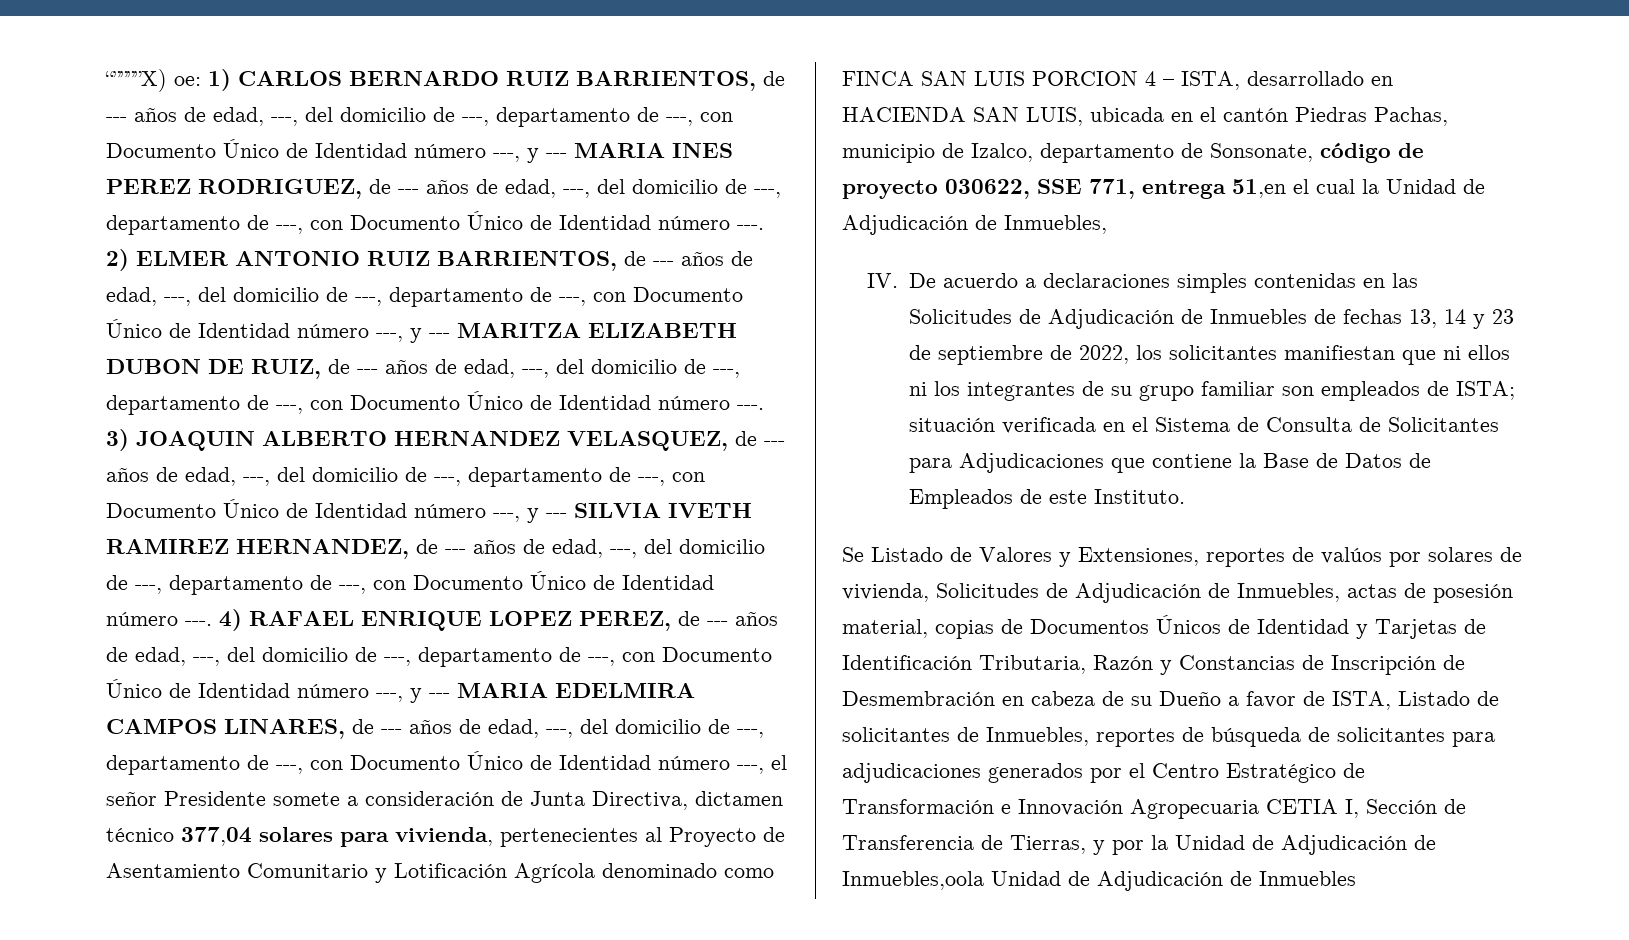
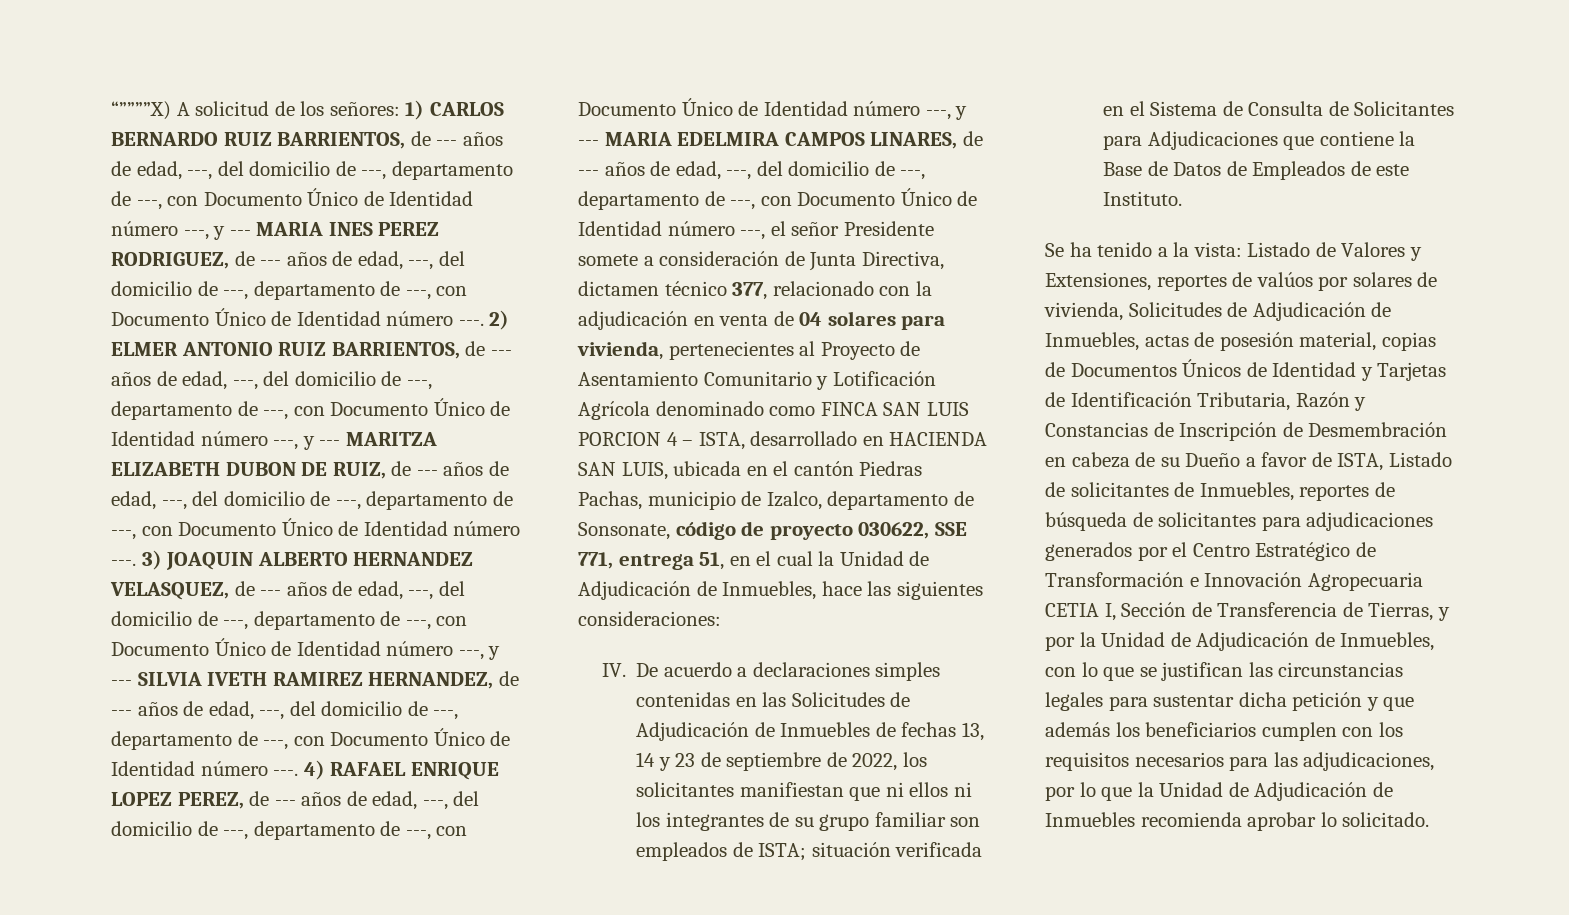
- “””””X) oe: 1) CARLOS BERNARDO RUIZ BARRIENTOS, de --- años de edad, ---, del domicilio de ---, departamento de ---, con Documento Único de Identidad número ---, y --- MARIA INES PEREZ RODRIGUEZ, de --- años de edad, ---, del domicilio de ---, departamento de ---, con Documento Único de Identidad número ---.
+ “””””X) A solicitud de los señores: 1) CARLOS BERNARDO RUIZ BARRIENTOS, de --- años de edad, ---, del domicilio de ---, departamento de ---, con Documento Único de Identidad número ---, y --- MARIA INES PEREZ RODRIGUEZ, de --- años de edad, ---, del domicilio de ---, departamento de ---, con Documento Único de Identidad número ---.
- 4) RAFAEL ENRIQUE LOPEZ PEREZ, de --- años de edad, ---, del domicilio de ---, departamento de ---, con Documento Único de Identidad número ---, y --- MARIA EDELMIRA CAMPOS LINARES, de --- años de edad, ---, del domicilio de ---, departamento de ---, con Documento Único de Identidad número ---, el señor Presidente somete a consideración de Junta Directiva, dictamen técnico 377,04 solares para vivienda, pertenecientes al Proyecto de Asentamiento Comunitario y Lotificación Agrícola denominado como FINCA SAN LUIS PORCION 4 – ISTA, desarrollado en HACIENDA SAN LUIS, ubicada en el cantón Piedras Pachas, municipio de Izalco, departamento de Sonsonate, código de proyecto 030622, SSE 771, entrega 51,en el cual la Unidad de Adjudicación de Inmuebles,
+ 4) RAFAEL ENRIQUE LOPEZ PEREZ, de --- años de edad, ---, del domicilio de ---, departamento de ---, con Documento Único de Identidad número ---, y --- MARIA EDELMIRA CAMPOS LINARES, de --- años de edad, ---, del domicilio de ---, departamento de ---, con Documento Único de Identidad número ---, el señor Presidente somete a consideración de Junta Directiva, dictamen técnico 377, relacionado con la adjudicación en venta de 04 solares para vivienda, pertenecientes al Proyecto de Asentamiento Comunitario y Lotificación Agrícola denominado como FINCA SAN LUIS PORCION 4 – ISTA, desarrollado en HACIENDA SAN LUIS, ubicada en el cantón Piedras Pachas, municipio de Izalco, departamento de Sonsonate, código de proyecto 030622, SSE 771, entrega 51, en el cual la Unidad de Adjudicación de Inmuebles, hace las siguientes consideraciones:
- Se Listado de Valores y Extensiones, reportes de valúos por solares de vivienda, Solicitudes de Adjudicación de Inmuebles, actas de posesión material, copias de Documentos Únicos de Identidad y Tarjetas de Identificación Tributaria, Razón y Constancias de Inscripción de Desmembración en cabeza de su Dueño a favor de ISTA, Listado de solicitantes de Inmuebles, reportes de búsqueda de solicitantes para adjudicaciones generados por el Centro Estratégico de Transformación e Innovación Agropecuaria CETIA I, Sección de Transferencia de Tierras, y por la Unidad de Adjudicación de Inmuebles,oola Unidad de Adjudicación de Inmuebles
+ Se ha tenido a la vista: Listado de Valores y Extensiones, reportes de valúos por solares de vivienda, Solicitudes de Adjudicación de Inmuebles, actas de posesión material, copias de Documentos Únicos de Identidad y Tarjetas de Identificación Tributaria, Razón y Constancias de Inscripción de Desmembración en cabeza de su Dueño a favor de ISTA, Listado de solicitantes de Inmuebles, reportes de búsqueda de solicitantes para adjudicaciones generados por el Centro Estratégico de Transformación e Innovación Agropecuaria CETIA I, Sección de Transferencia de Tierras, y por la Unidad de Adjudicación de Inmuebles, con lo que se justifican las circunstancias legales para sustentar dicha petición y que además los beneficiarios cumplen con los requisitos necesarios para las adjudicaciones, por lo que la Unidad de Adjudicación de Inmuebles recomienda aprobar lo solicitado.

